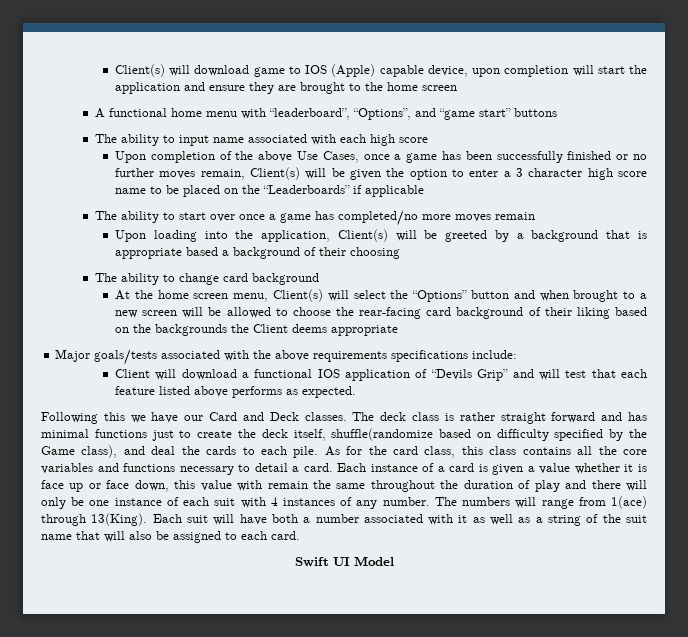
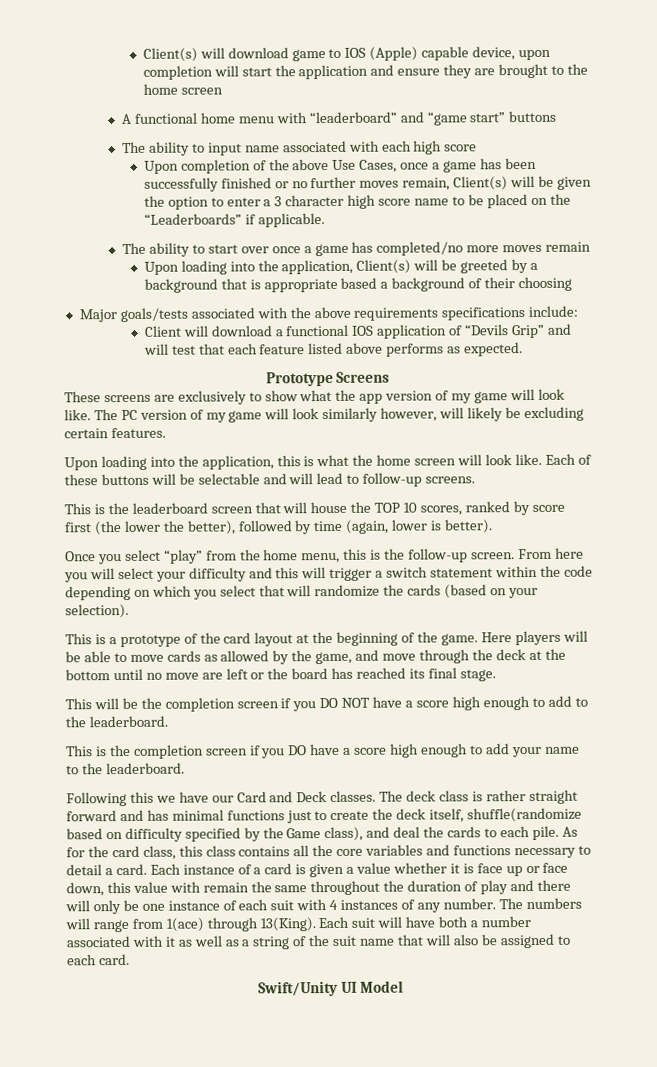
- A functional home menu with “leaderboard”, “Options”, and “game start” buttons
+ A functional home menu with “leaderboard” and “game start” buttons
- Upon completion of the above Use Cases, once a game has been successfully finished or no further moves remain, Client(s) will be given the option to enter a 3 character high score name to be placed on the “Leaderboards” if applicable
+ Upon completion of the above Use Cases, once a game has been successfully finished or no further moves remain, Client(s) will be given the option to enter a 3 character high score name to be placed on the “Leaderboards” if applicable.
- The ability to change card background
- At the home screen menu, Client(s) will select the “Options” button and when brought to a new screen will be allowed to choose the rear-facing card background of their liking based on the backgrounds the Client deems appropriate
+ Prototype Screens
+ These screens are exclusively to show what the app version of my game will look like. The PC version of my game will look similarly however, will likely be excluding certain features.
+ Upon loading into the application, this is what the home screen will look like. Each of these buttons will be selectable and will lead to follow-up screens.
+ This is the leaderboard screen that will house the TOP 10 scores, ranked by score first (the lower the better), followed by time (again, lower is better).
+ Once you select “play” from the home menu, this is the follow-up screen. From here you will select your difficulty and this will trigger a switch statement within the code depending on which you select that will randomize the cards (based on your selection).
+ This is a prototype of the card layout at the beginning of the game. Here players will be able to move cards as allowed by the game, and move through the deck at the bottom until no move are left or the board has reached its final stage.
+ This will be the completion screen if you DO NOT have a score high enough to add to the leaderboard.
+ This is the completion screen if you DO have a score high enough to add your name to the leaderboard.
- Swift UI Model
+ Swift/Unity UI Model

